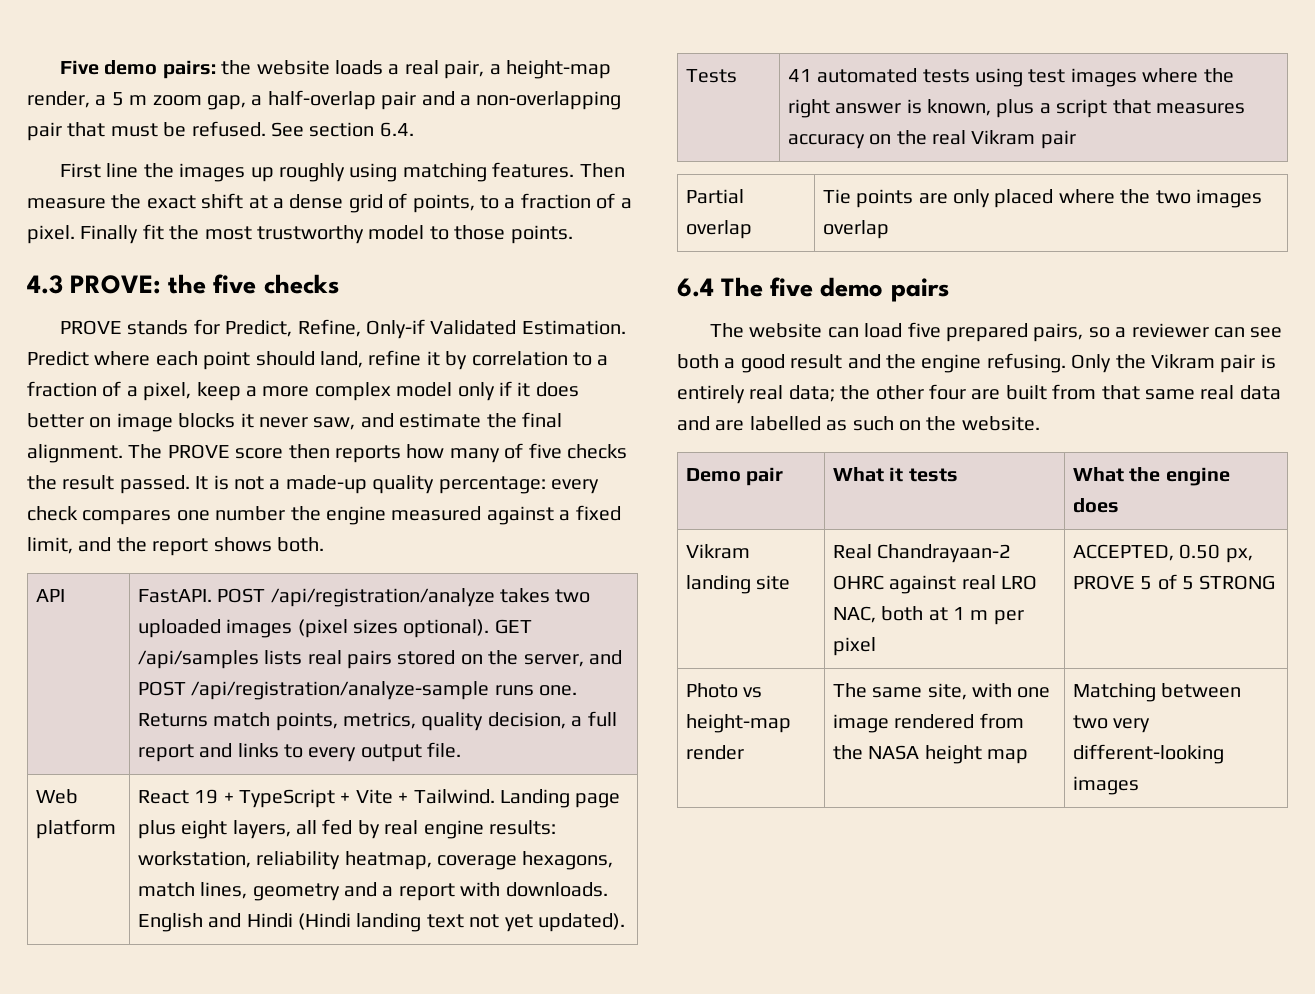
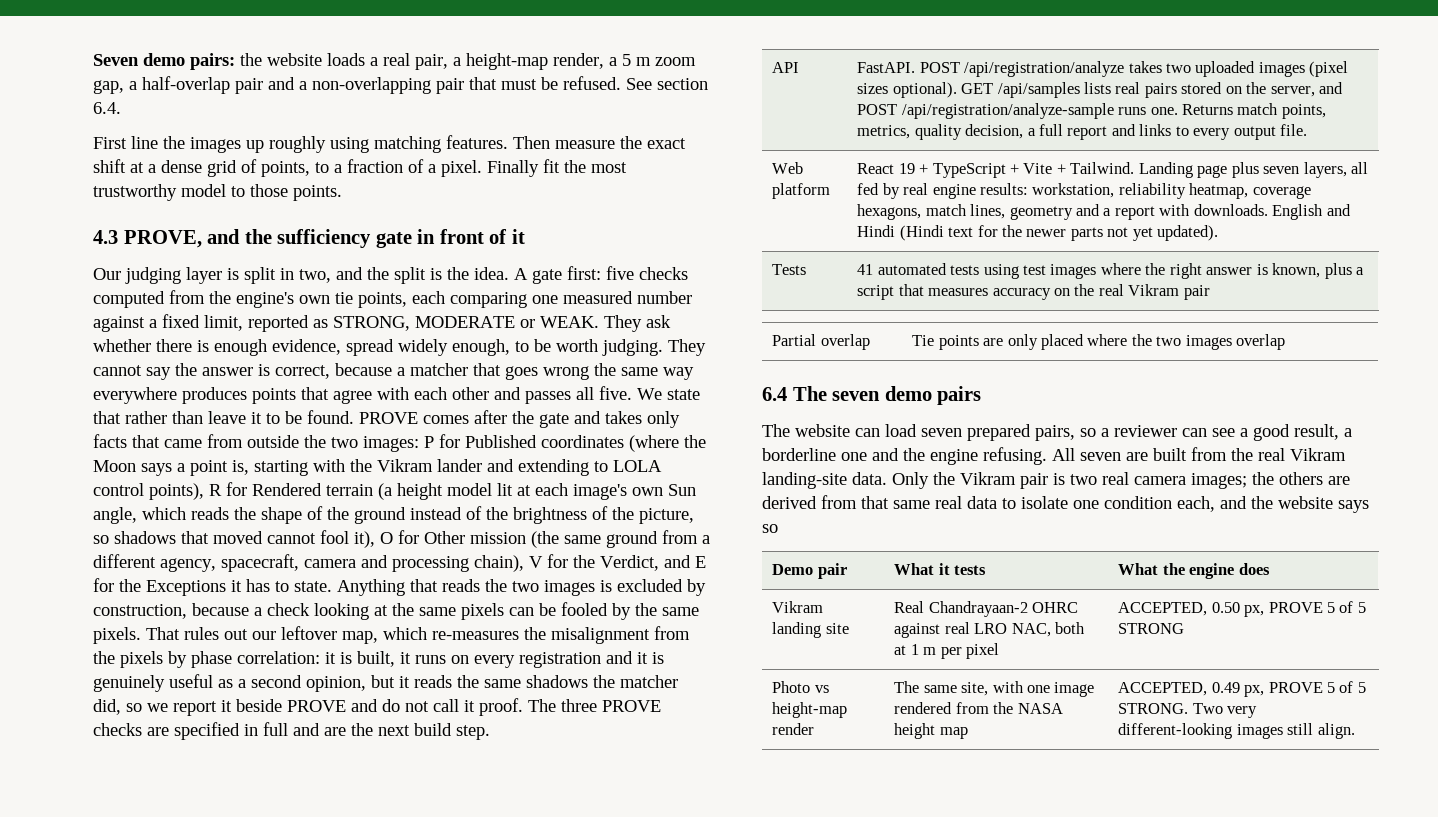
- Five demo pairs: the website loads a real pair, a height-map render, a 5 m zoom gap, a half-overlap pair and a non-overlapping pair that must be refused.
+ Seven demo pairs: the website loads a real pair, a height-map render, a 5 m zoom gap, a half-overlap pair and a non-overlapping pair that must be refused.
- 4.3 PROVE: the five checks
- PROVE stands for Predict, Refine, Only-if Validated Estimation. Predict where each point should land, refine it by correlation to a fraction of a pixel, keep a more complex model only if it does better on image blocks it never saw, and estimate the final alignment. The PROVE score then reports how many of five checks the result passed. It is not a made-up quality percentage: every check compares one number the engine measured against a fixed limit, and the report shows both.
+ 4.3 PROVE, and the sufficiency gate in front of it
+ Our judging layer is split in two, and the split is the idea. A gate first: five checks computed from the engine's own tie points, each comparing one measured number against a fixed limit, reported as STRONG, MODERATE or WEAK. They ask whether there is enough evidence, spread widely enough, to be worth judging. They cannot say the answer is correct, because a matcher that goes wrong the same way everywhere produces points that agree with each other and passes all five. We state that rather than leave it to be found. PROVE comes after the gate and takes only facts that came from outside the two images: P for Published coordinates (where the Moon says a point is, starting with the Vikram lander and extending to LOLA control points), R for Rendered terrain (a height model lit at each image's own Sun angle, which reads the shape of the ground instead of the brightness of the picture, so shadows that moved cannot fool it), O for Other mission (the same ground from a different agency, spacecraft, camera and processing chain), V for the Verdict, and E for the Exceptions it has to state. Anything that reads the two images is excluded by construction, because a check looking at the same pixels can be fooled by the same pixels. That rules out our leftover map, which re-measures the misalignment from the pixels by phase correlation: it is built, it runs on every registration and it is genuinely useful as a second opinion, but it reads the same shadows the matcher did, so we report it beside PROVE and do not call it proof. The three PROVE checks are specified in full and are the next build step.
- Landing page plus eight layers, all fed by real engine results: workstation, reliability heatmap, coverage hexagons, match lines, geometry and a report with downloads.
+ Landing page plus seven layers, all fed by real engine results: workstation, reliability heatmap, coverage hexagons, match lines, geometry and a report with downloads.
- English and Hindi (Hindi landing text not yet updated).
+ English and Hindi (Hindi text for the newer parts not yet updated).
- 6.4 The five demo pairs
+ 6.4 The seven demo pairs
- The website can load five prepared pairs, so a reviewer can see both a good result and the engine refusing.
+ The website can load seven prepared pairs, so a reviewer can see a good result, a borderline one and the engine refusing. All seven are built from the real Vikram landing-site data.
- Only the Vikram pair is entirely real data; the other four are built from that same real data and are labelled as such on the website.
+ Only the Vikram pair is two real camera images; the others are derived from that same real data to isolate one condition each, and the website says so
- Photo vs height-map render | The same site, with one image rendered from the NASA height map | Matching between two very different-looking images
+ Photo vs height-map render | The same site, with one image rendered from the NASA height map | ACCEPTED, 0.49 px, PROVE 5 of 5 STRONG. Two very different-looking images still align.

